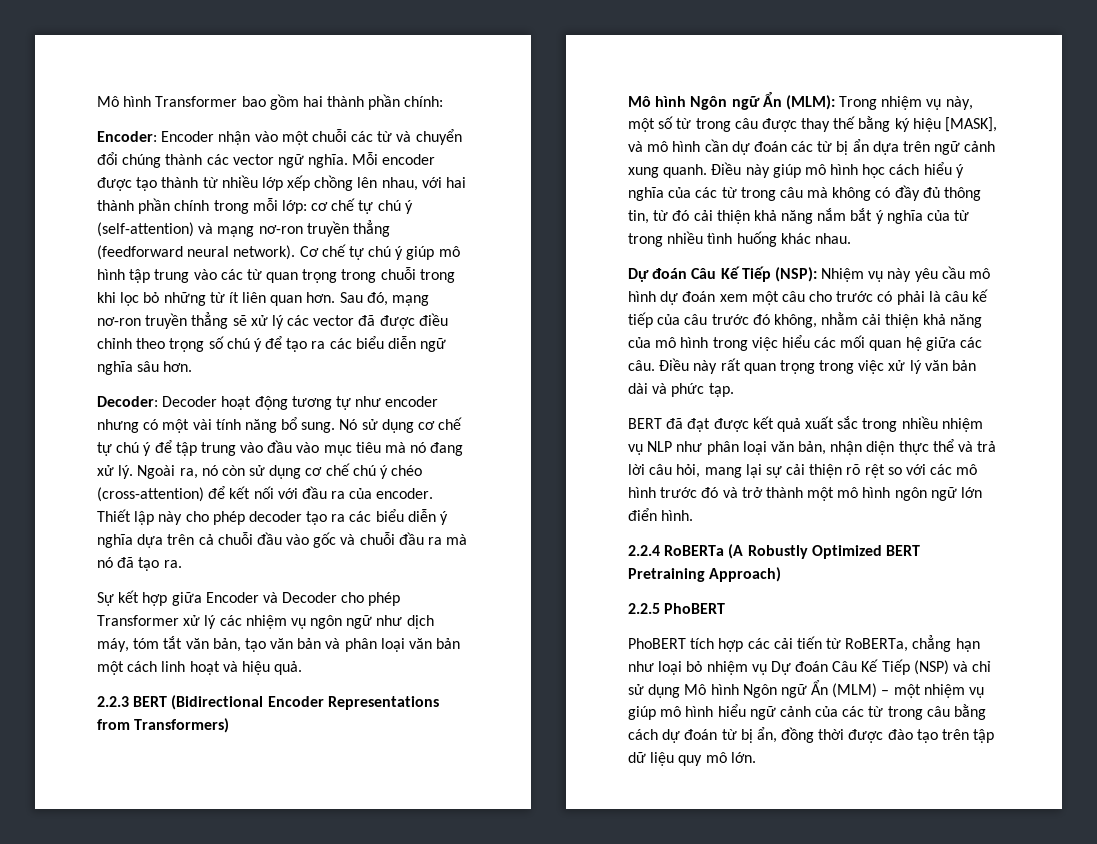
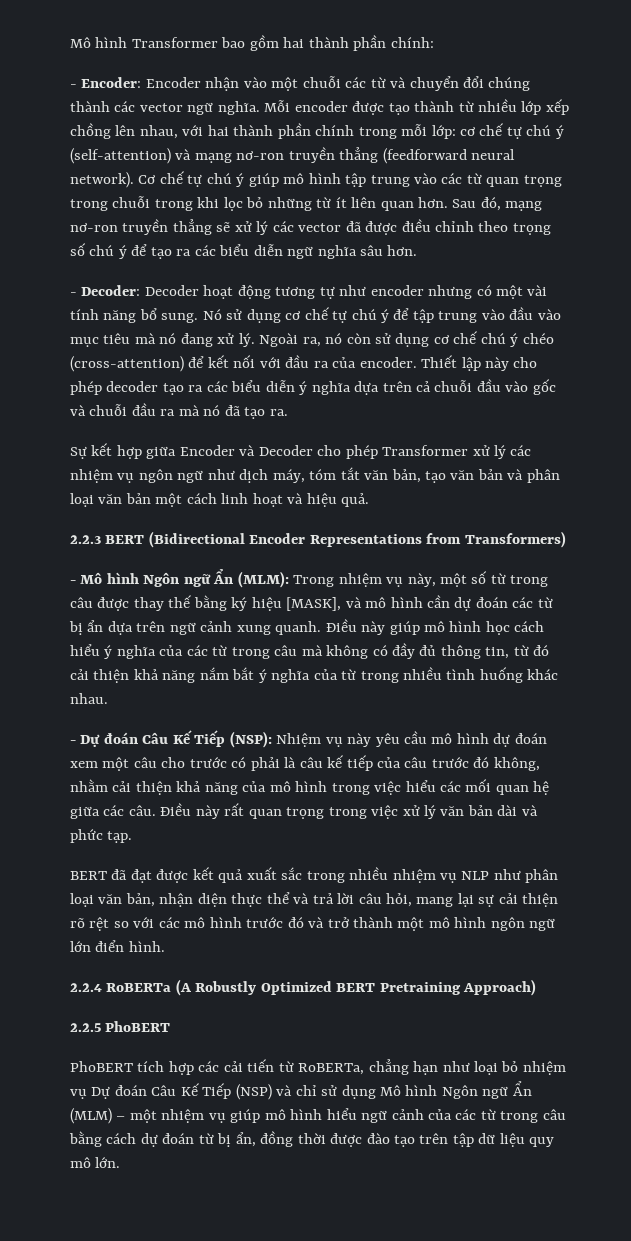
- Encoder: Encoder nhận vào một chuỗi các từ và chuyển đổi chúng thành các vector ngữ nghĩa.
+ - Encoder: Encoder nhận vào một chuỗi các từ và chuyển đổi chúng thành các vector ngữ nghĩa.
- Decoder: Decoder hoạt động tương tự như encoder nhưng có một vài tính năng bổ sung.
+ - Decoder: Decoder hoạt động tương tự như encoder nhưng có một vài tính năng bổ sung.
- Mô hình Ngôn ngữ Ẩn (MLM): Trong nhiệm vụ này, một số từ trong câu được thay thế bằng ký hiệu [MASK], và mô hình cần dự đoán các từ bị ẩn dựa trên ngữ cảnh xung quanh.
+ - Mô hình Ngôn ngữ Ẩn (MLM): Trong nhiệm vụ này, một số từ trong câu được thay thế bằng ký hiệu [MASK], và mô hình cần dự đoán các từ bị ẩn dựa trên ngữ cảnh xung quanh.
- Dự đoán Câu Kế Tiếp (NSP): Nhiệm vụ này yêu cầu mô hình dự đoán xem một câu cho trước có phải là câu kế tiếp của câu trước đó không, nhằm cải thiện khả năng của mô hình trong việc hiểu các mối quan hệ giữa các câu.
+ - Dự đoán Câu Kế Tiếp (NSP): Nhiệm vụ này yêu cầu mô hình dự đoán xem một câu cho trước có phải là câu kế tiếp của câu trước đó không, nhằm cải thiện khả năng của mô hình trong việc hiểu các mối quan hệ giữa các câu.

